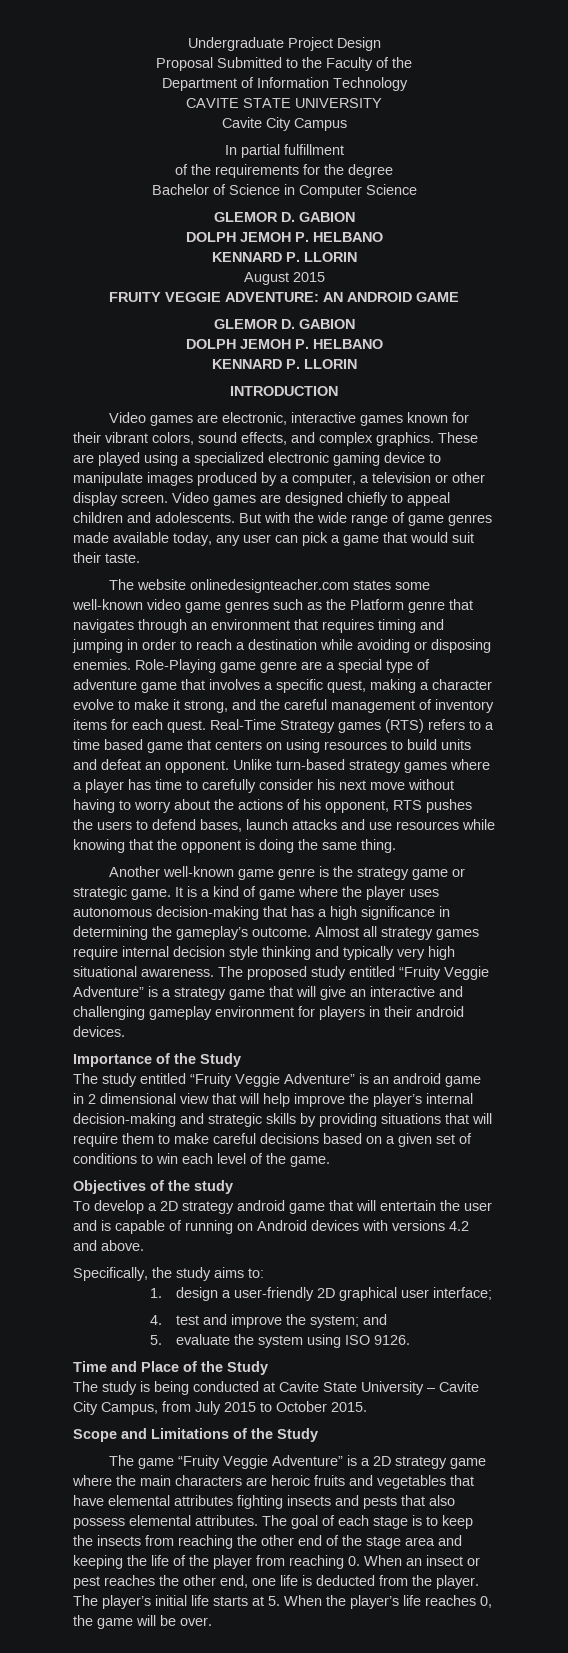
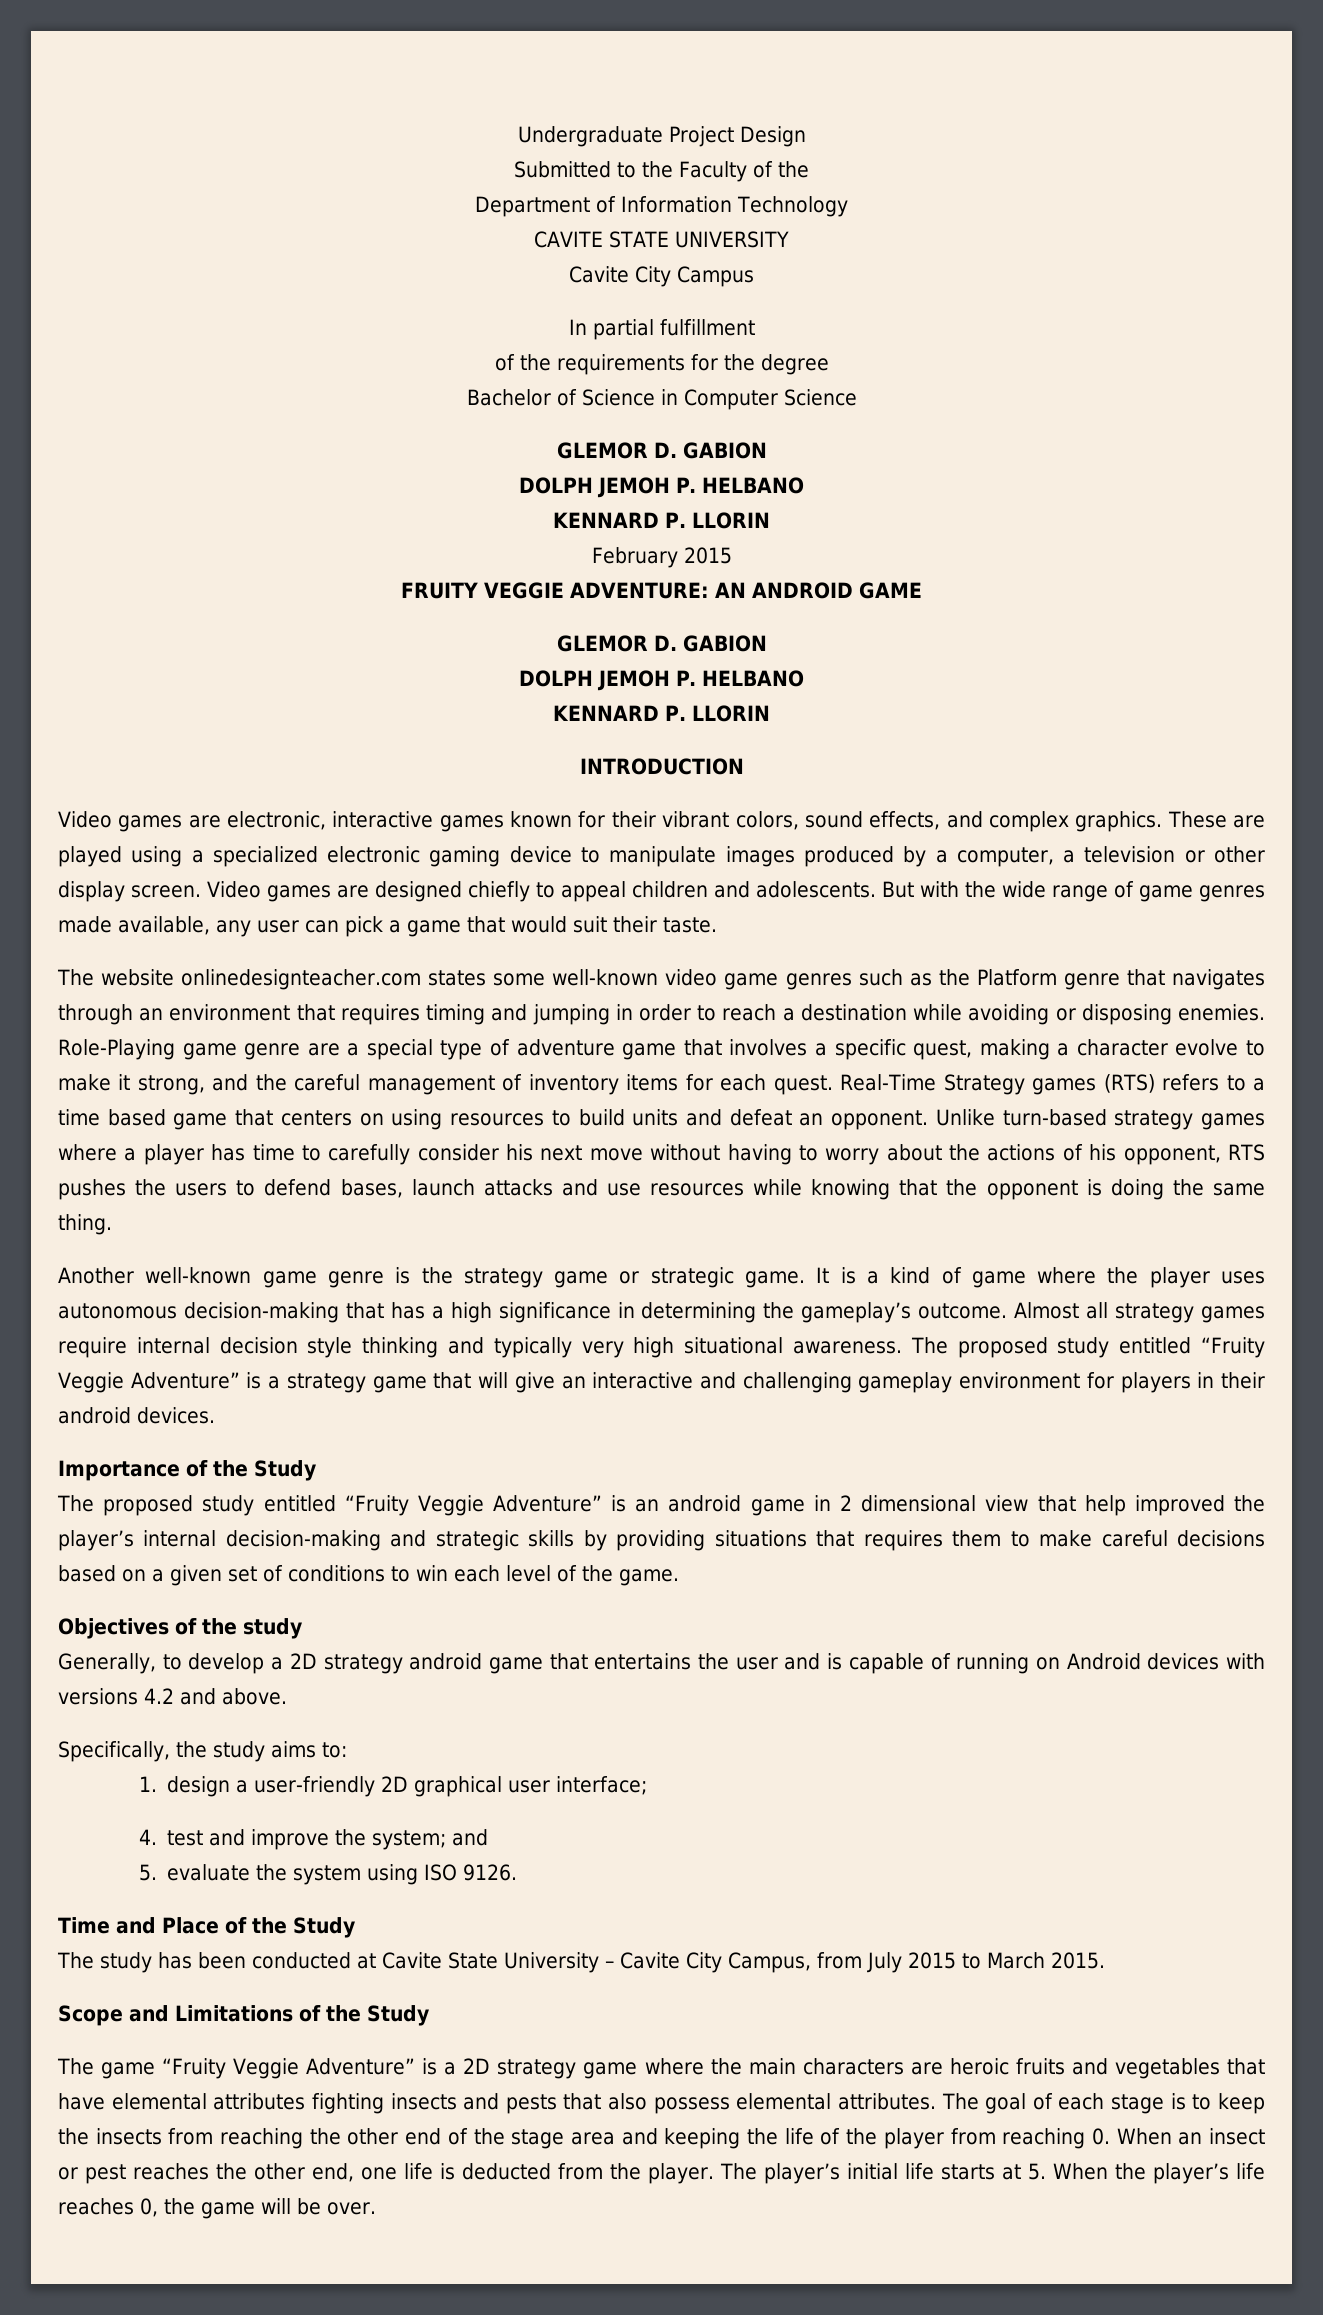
- Proposal Submitted to the Faculty of the
+ Submitted to the Faculty of the
- August 2015
+ February 2015
- But with the wide range of game genres made available today, any user can pick a game that would suit their taste.
+ But with the wide range of game genres made available, any user can pick a game that would suit their taste.
- The study entitled “Fruity Veggie Adventure” is an android game in 2 dimensional view that will help improve the player’s internal decision-making and strategic skills by providing situations that will require them to make careful decisions based on a given set of conditions to win each level of the game.
+ The proposed study entitled “Fruity Veggie Adventure” is an android game in 2 dimensional view that help improved the player’s internal decision-making and strategic skills by providing situations that requires them to make careful decisions based on a given set of conditions to win each level of the game.
- To develop a 2D strategy android game that will entertain the user and is capable of running on Android devices with versions 4.2 and above.
+ Generally, to develop a 2D strategy android game that entertains the user and is capable of running on Android devices with versions 4.2 and above.
- The study is being conducted at Cavite State University – Cavite City Campus, from July 2015 to October 2015.
+ The study has been conducted at Cavite State University – Cavite City Campus, from July 2015 to March 2015.

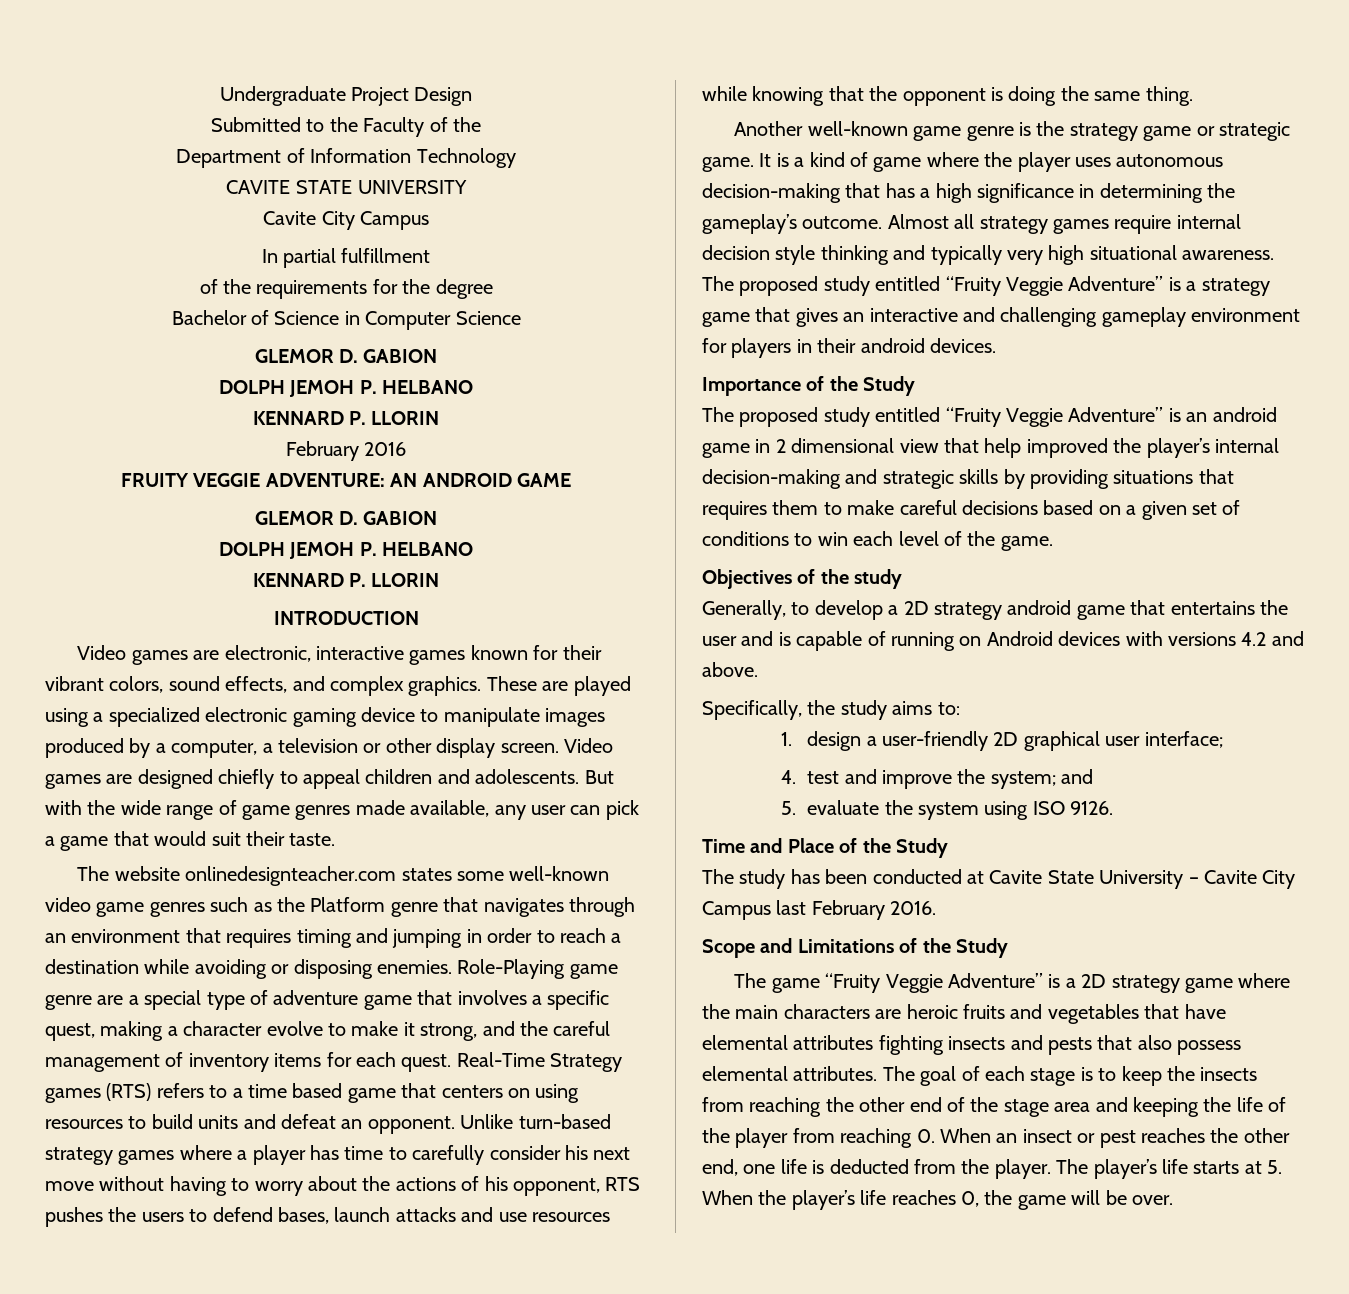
- February 2015
+ February 2016
- The proposed study entitled “Fruity Veggie Adventure” is a strategy game that will give an interactive and challenging gameplay environment for players in their android devices.
+ The proposed study entitled “Fruity Veggie Adventure” is a strategy game that gives an interactive and challenging gameplay environment for players in their android devices.
- The study has been conducted at Cavite State University – Cavite City Campus, from July 2015 to March 2015.
+ The study has been conducted at Cavite State University – Cavite City Campus last February 2016.
- The player’s initial life starts at 5. When the player’s life reaches 0, the game will be over.
+ The player’s life starts at 5. When the player’s life reaches 0, the game will be over.

